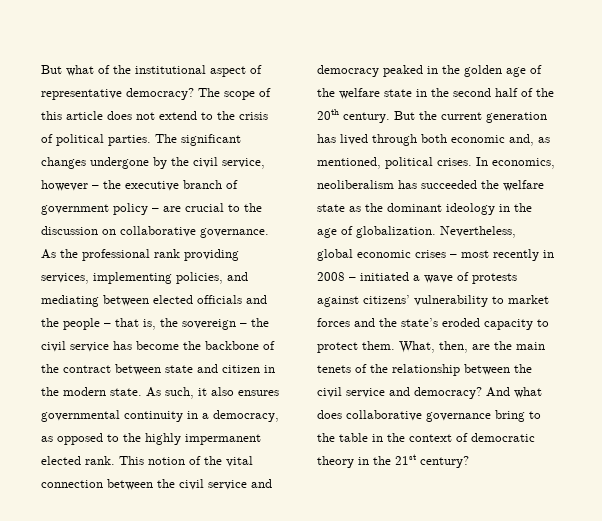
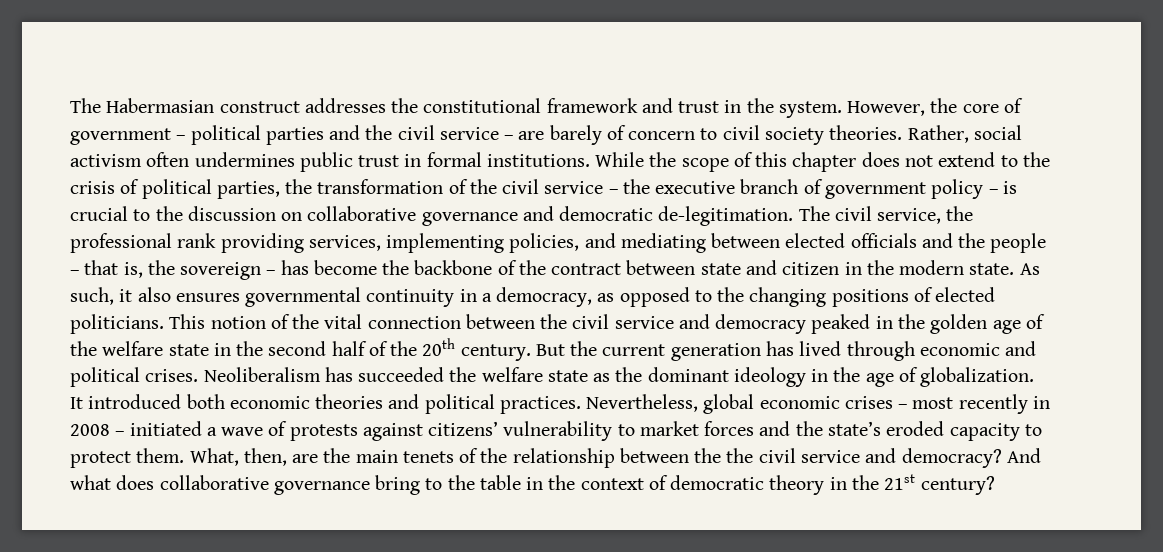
- But what of the institutional aspect of representative democracy? The scope of this article does not extend to the crisis of political parties. The significant changes undergone by the civil service, however – the executive branch of government policy – are crucial to the discussion on collaborative governance. As the professional rank providing services, implementing policies, and mediating between elected officials and the people – that is, the sovereign – the civil service has become the backbone of the contract between state and citizen in the modern state.
+ The Habermasian construct addresses the constitutional framework and trust in the system. However, the core of government – political parties and the civil service – are barely of concern to civil society theories. Rather, social activism often undermines public trust in formal institutions. While the scope of this chapter does not extend to the crisis of political parties, the transformation of the civil service – the executive branch of government policy – is crucial to the discussion on collaborative governance and democratic de-legitimation. The civil service, the professional rank providing services, implementing policies, and mediating between elected officials and the people – that is, the sovereign – has become the backbone of the contract between state and citizen in the modern state.
- As such, it also ensures governmental continuity in a democracy, as opposed to the highly impermanent elected rank.
+ As such, it also ensures governmental continuity in a democracy, as opposed to the changing positions of elected politicians.
- But the current generation has lived through both economic and, as mentioned, political crises. In economics, neoliberalism has succeeded the welfare state as the dominant ideology in the age of globalization.
+ But the current generation has lived through economic and political crises. Neoliberalism has succeeded the welfare state as the dominant ideology in the age of globalization.
+ It introduced both economic theories and political practices.
- What, then, are the main tenets of the relationship between the civil service and democracy?
+ What, then, are the main tenets of the relationship between the the civil service and democracy?

